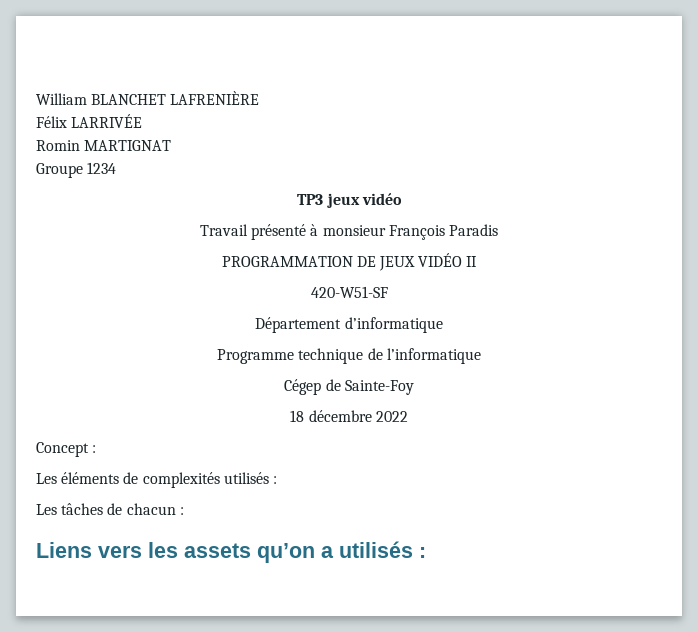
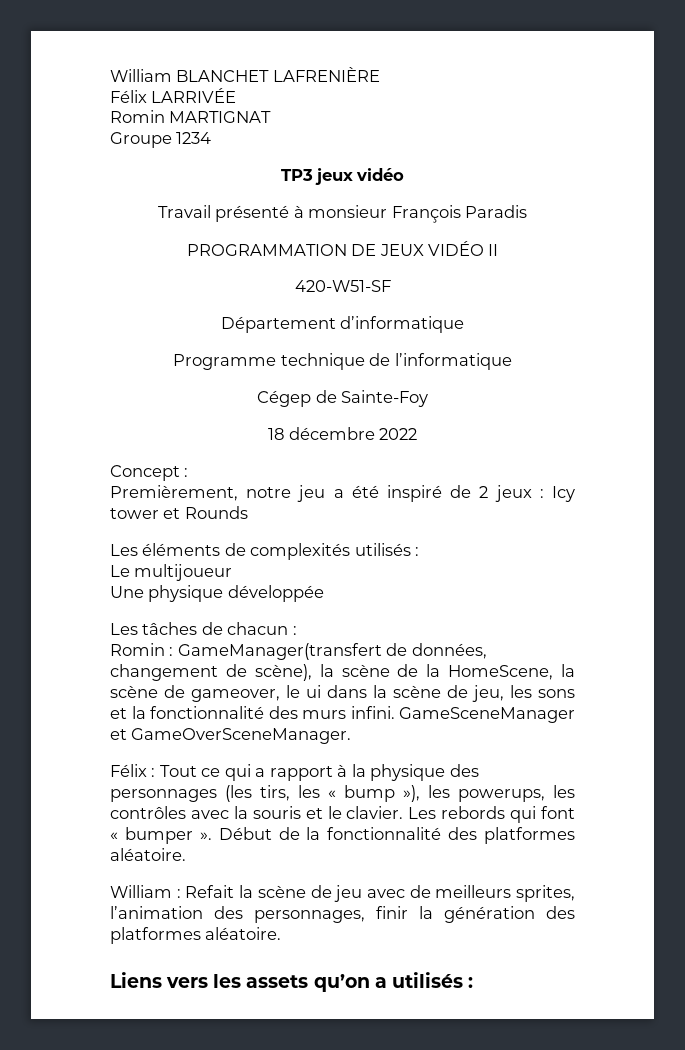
+ Premièrement, notre jeu a été inspiré de 2 jeux : Icy tower et Rounds
+ Le multijoueur
+ Une physique développée
+ Romin : GameManager(transfert de données, changement de scène), la scène de la HomeScene, la scène de gameover, le ui dans la scène de jeu, les sons et la fonctionnalité des murs infini. GameSceneManager et GameOverSceneManager.
+ Félix : Tout ce qui a rapport à la physique des personnages (les tirs, les « bump »), les powerups, les contrôles avec la souris et le clavier. Les rebords qui font « bumper ». Début de la fonctionnalité des platformes aléatoire.
+ William : Refait la scène de jeu avec de meilleurs sprites, l’animation des personnages, finir la génération des platformes aléatoire.

